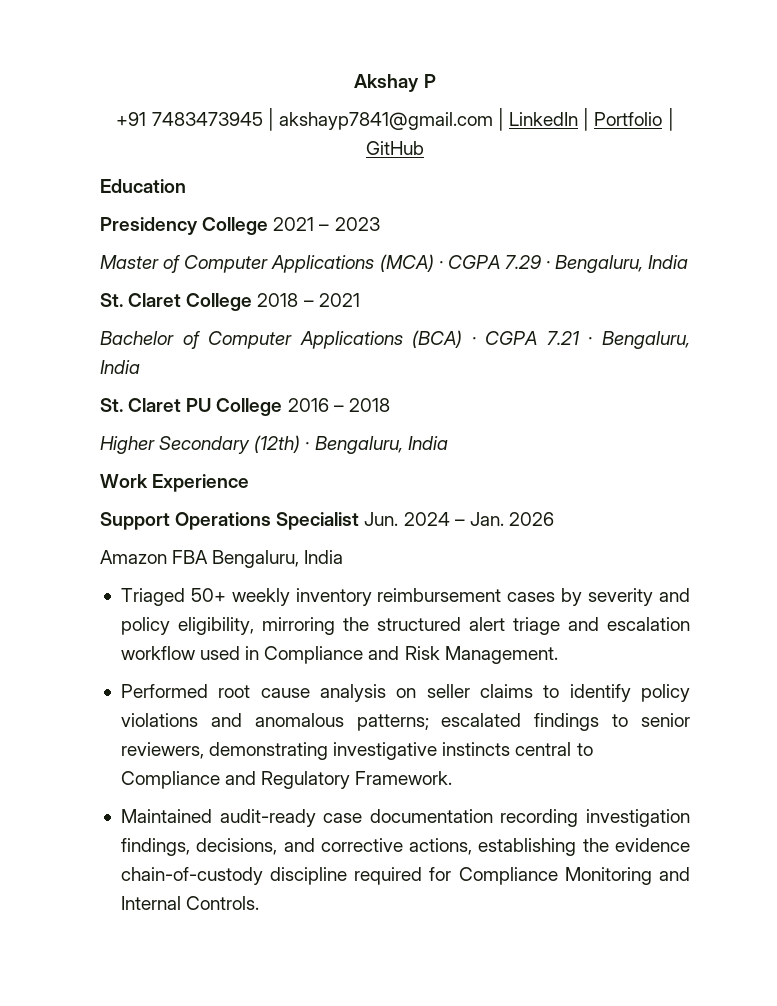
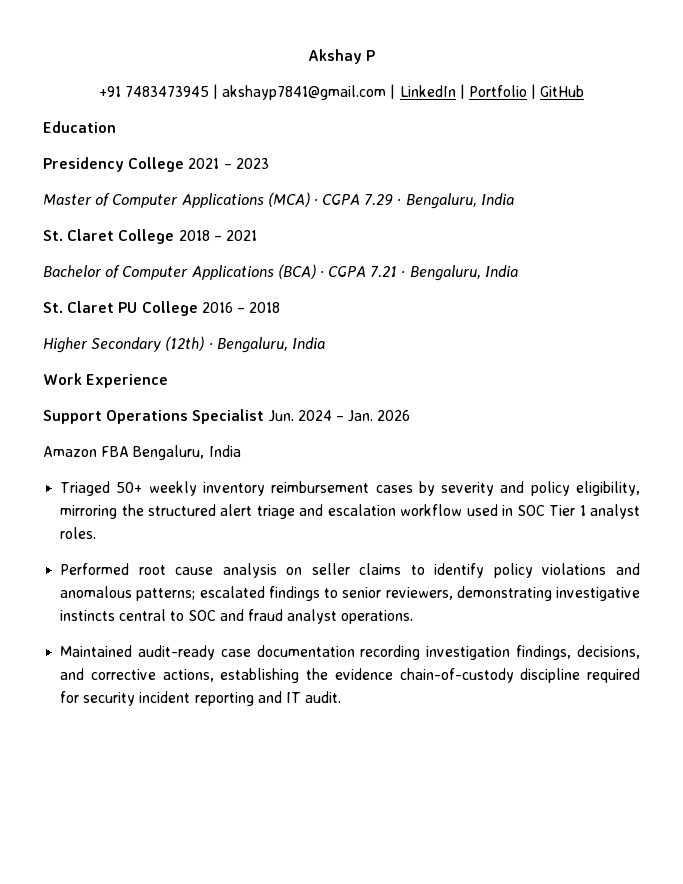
- Triaged 50+ weekly inventory reimbursement cases by severity and policy eligibility, mirroring the structured alert triage and escalation workflow used in Compliance and Risk Management.
+ Triaged 50+ weekly inventory reimbursement cases by severity and policy eligibility, mirroring the structured alert triage and escalation workflow used in SOC Tier 1 analyst roles.
- Performed root cause analysis on seller claims to identify policy violations and anomalous patterns; escalated findings to senior reviewers, demonstrating investigative instincts central to Compliance and Regulatory Framework.
+ Performed root cause analysis on seller claims to identify policy violations and anomalous patterns; escalated findings to senior reviewers, demonstrating investigative instincts central to SOC and fraud analyst operations.
- Maintained audit-ready case documentation recording investigation findings, decisions, and corrective actions, establishing the evidence chain-of-custody discipline required for Compliance Monitoring and Internal Controls.
+ Maintained audit-ready case documentation recording investigation findings, decisions, and corrective actions, establishing the evidence chain-of-custody discipline required for security incident reporting and IT audit.

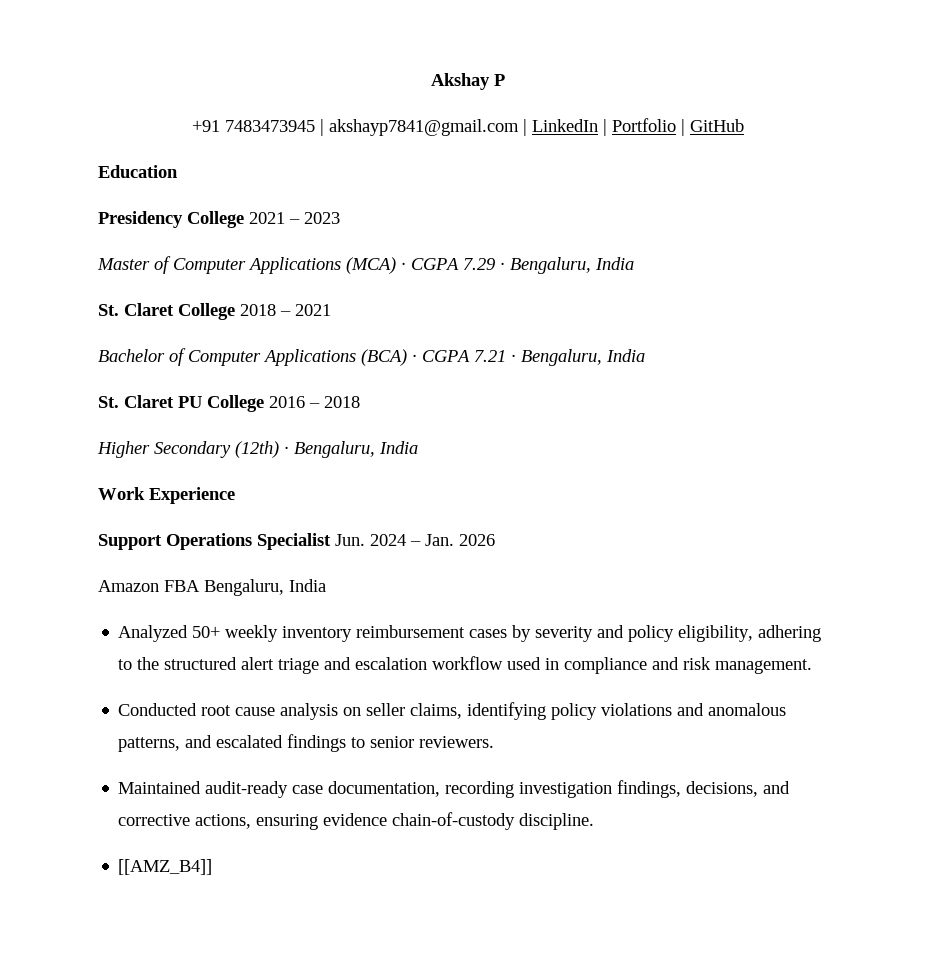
- Triaged 50+ weekly inventory reimbursement cases by severity and policy eligibility, mirroring the structured alert triage and escalation workflow used in SOC Tier 1 analyst roles.
- Performed root cause analysis on seller claims to identify policy violations and anomalous patterns; escalated findings to senior reviewers, demonstrating investigative instincts central to SOC and fraud analyst operations.
+ Analyzed 50+ weekly inventory reimbursement cases by severity and policy eligibility, adhering to the structured alert triage and escalation workflow used in compliance and risk management.
+ Conducted root cause analysis on seller claims, identifying policy violations and anomalous patterns, and escalated findings to senior reviewers.
- Maintained audit-ready case documentation recording investigation findings, decisions, and corrective actions, establishing the evidence chain-of-custody discipline required for security incident reporting and IT audit.
+ Maintained audit-ready case documentation, recording investigation findings, decisions, and corrective actions, ensuring evidence chain-of-custody discipline.
+ [[AMZ_B4]]

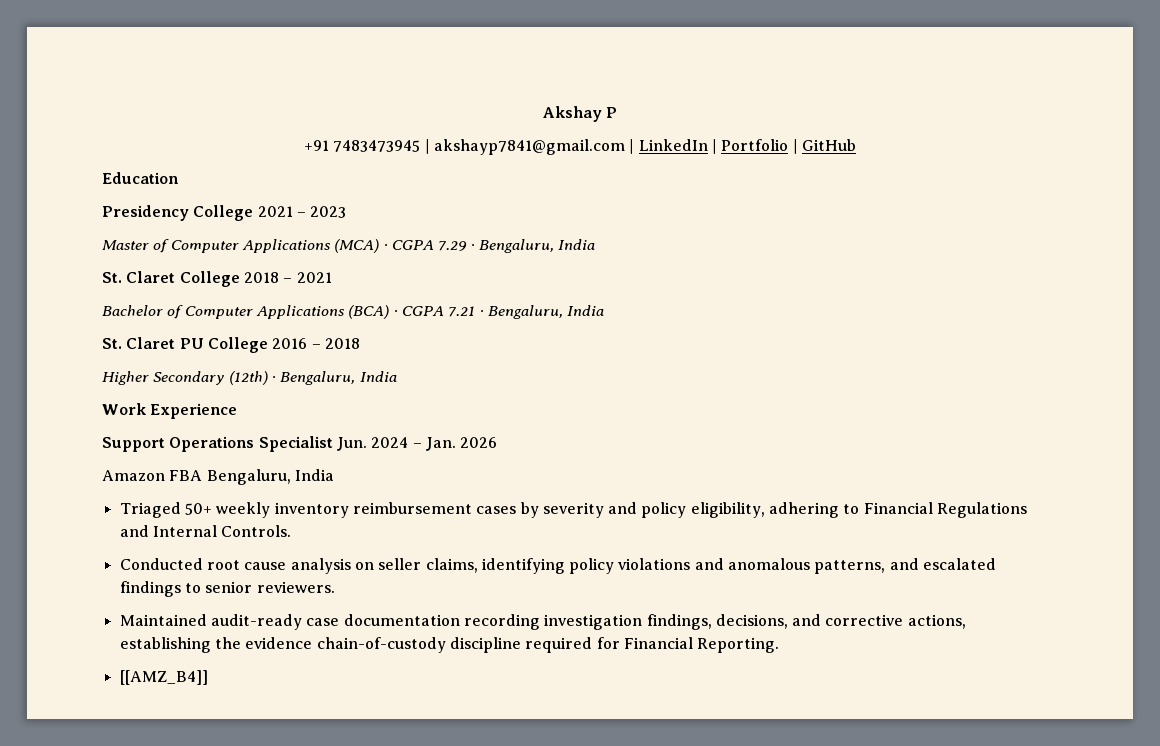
- Analyzed 50+ weekly inventory reimbursement cases by severity and policy eligibility, adhering to the structured alert triage and escalation workflow used in compliance and risk management.
+ Triaged 50+ weekly inventory reimbursement cases by severity and policy eligibility, adhering to Financial Regulations and Internal Controls.
- Maintained audit-ready case documentation, recording investigation findings, decisions, and corrective actions, ensuring evidence chain-of-custody discipline.
+ Maintained audit-ready case documentation recording investigation findings, decisions, and corrective actions, establishing the evidence chain-of-custody discipline required for Financial Reporting.

